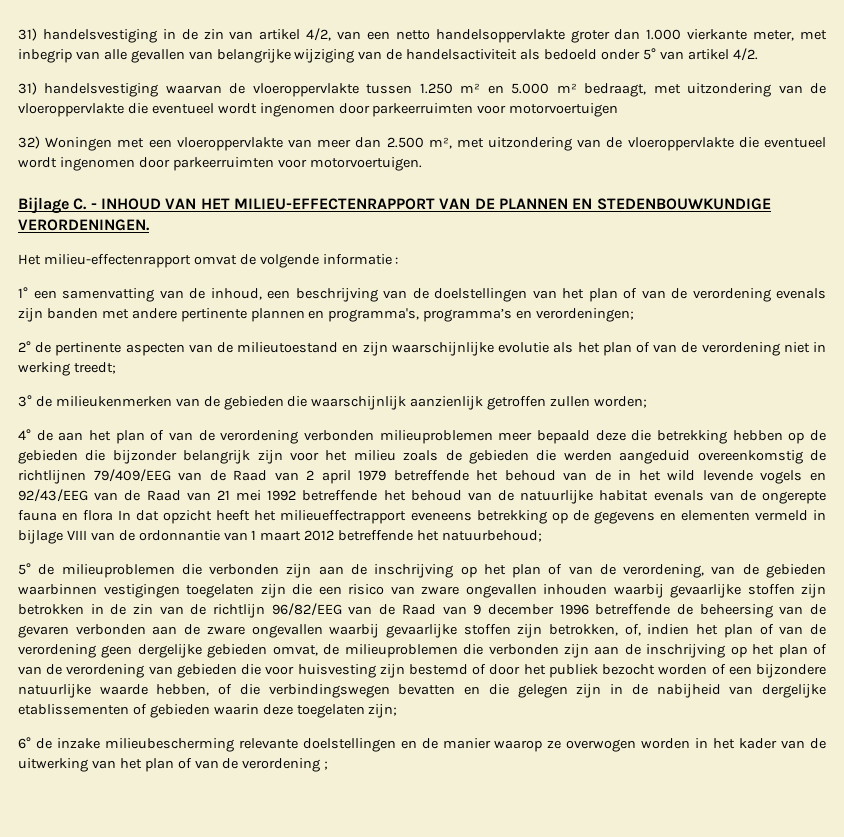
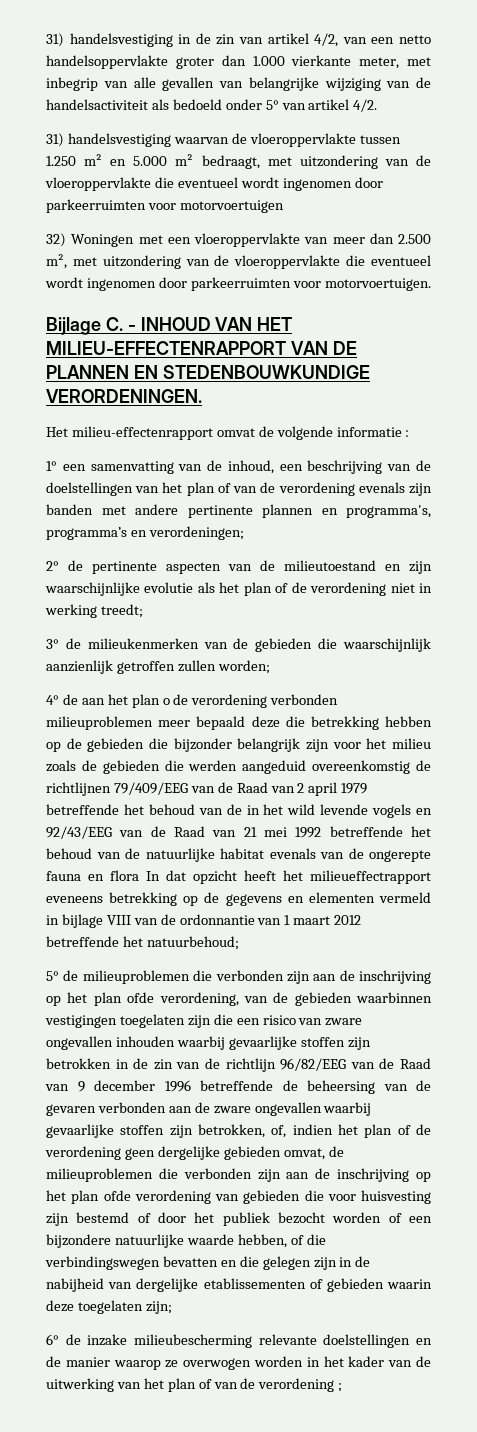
- 2° de pertinente aspecten van de milieutoestand en zijn waarschijnlijke evolutie als het plan of van de verordening niet in werking treedt;
+ 2° de pertinente aspecten van de milieutoestand en zijn waarschijnlijke evolutie als het plan of de verordening niet in werking treedt;
- 4° de aan het plan of van de verordening verbonden milieuproblemen meer bepaald deze die betrekking hebben op de gebieden die bijzonder belangrijk zijn voor het milieu zoals de gebieden die werden aangeduid overeenkomstig de richtlijnen 79/409/EEG van de Raad van 2 april 1979 betreffende het behoud van de in het wild levende vogels en 92/43/EEG van de Raad van 21 mei 1992 betreffende het behoud van de natuurlijke habitat evenals van de ongerepte fauna en flora In dat opzicht heeft het milieueffectrapport eveneens betrekking op de gegevens en elementen vermeld in bijlage VIII van de ordonnantie van 1 maart 2012 betreffende het natuurbehoud;
+ 4° de aan het plan o de verordening verbonden milieuproblemen meer bepaald deze die betrekking hebben op de gebieden die bijzonder belangrijk zijn voor het milieu zoals de gebieden die werden aangeduid overeenkomstig de richtlijnen 79/409/EEG van de Raad van 2 april 1979 betreffende het behoud van de in het wild levende vogels en 92/43/EEG van de Raad van 21 mei 1992 betreffende het behoud van de natuurlijke habitat evenals van de ongerepte fauna en flora In dat opzicht heeft het milieueffectrapport eveneens betrekking op de gegevens en elementen vermeld in bijlage VIII van de ordonnantie van 1 maart 2012 betreffende het natuurbehoud;
- 5° de milieuproblemen die verbonden zijn aan de inschrijving op het plan of van de verordening, van de gebieden waarbinnen vestigingen toegelaten zijn die een risico van zware ongevallen inhouden waarbij gevaarlijke stoffen zijn betrokken in de zin van de richtlijn 96/82/EEG van de Raad van 9 december 1996 betreffende de beheersing van de gevaren verbonden aan de zware ongevallen waarbij gevaarlijke stoffen zijn betrokken, of, indien het plan of van de verordening geen dergelijke gebieden omvat, de milieuproblemen die verbonden zijn aan de inschrijving op het plan of van de verordening van gebieden die voor huisvesting zijn bestemd of door het publiek bezocht worden of een bijzondere natuurlijke waarde hebben, of die verbindingswegen bevatten en die gelegen zijn in de nabijheid van dergelijke etablissementen of gebieden waarin deze toegelaten zijn;
+ 5° de milieuproblemen die verbonden zijn aan de inschrijving op het plan ofde verordening, van de gebieden waarbinnen vestigingen toegelaten zijn die een risico van zware ongevallen inhouden waarbij gevaarlijke stoffen zijn betrokken in de zin van de richtlijn 96/82/EEG van de Raad van 9 december 1996 betreffende de beheersing van de gevaren verbonden aan de zware ongevallen waarbij gevaarlijke stoffen zijn betrokken, of, indien het plan of de verordening geen dergelijke gebieden omvat, de milieuproblemen die verbonden zijn aan de inschrijving op het plan ofde verordening van gebieden die voor huisvesting zijn bestemd of door het publiek bezocht worden of een bijzondere natuurlijke waarde hebben, of die verbindingswegen bevatten en die gelegen zijn in de nabijheid van dergelijke etablissementen of gebieden waarin deze toegelaten zijn;

